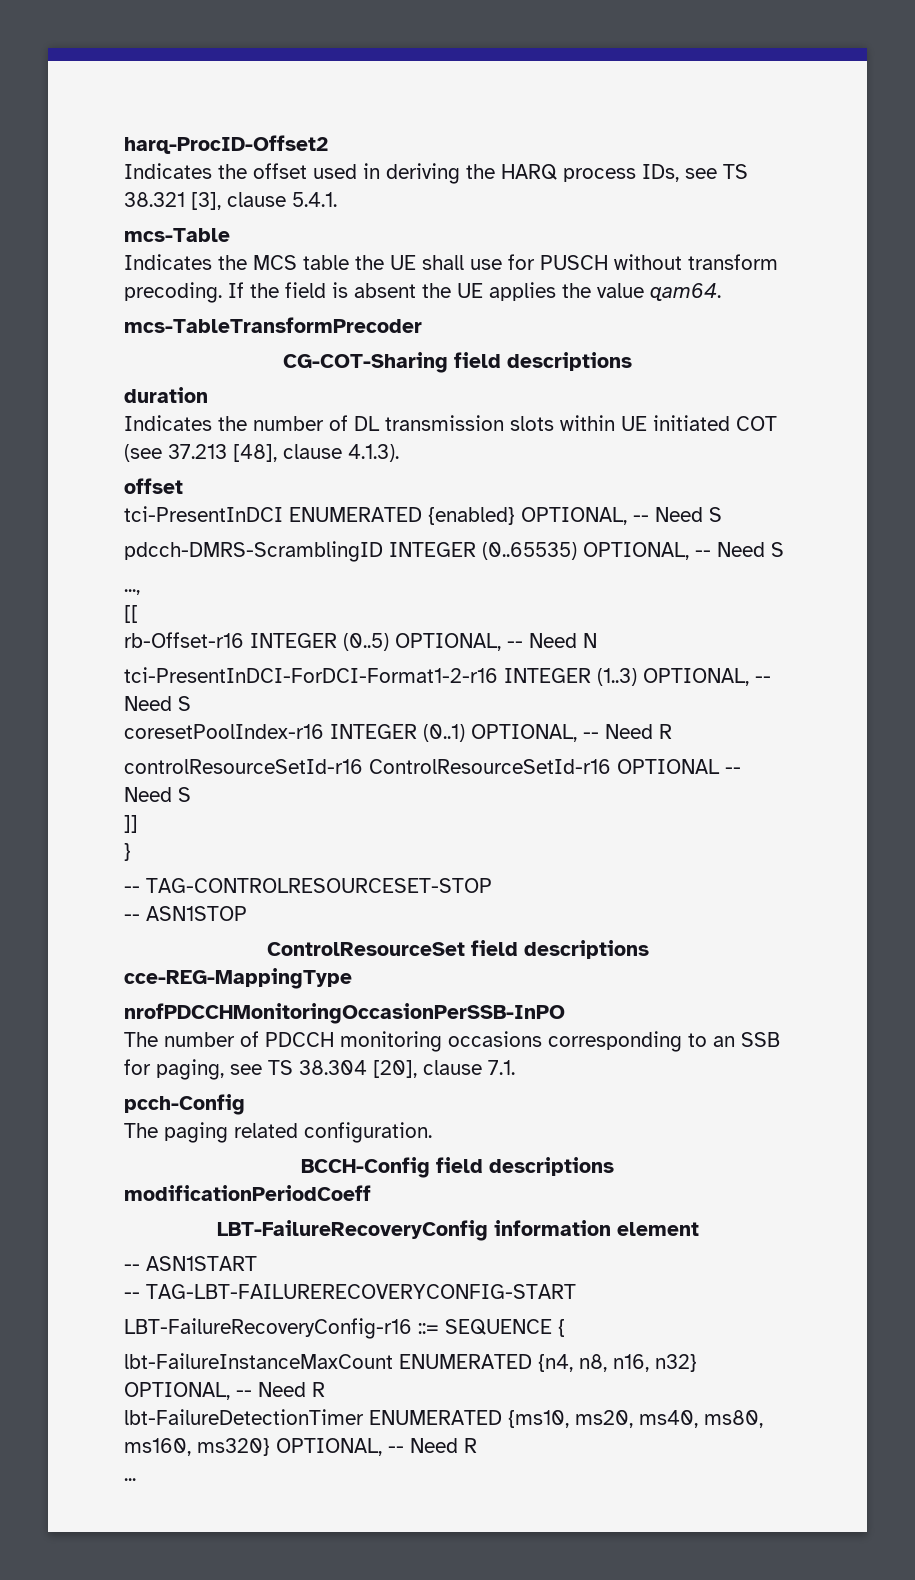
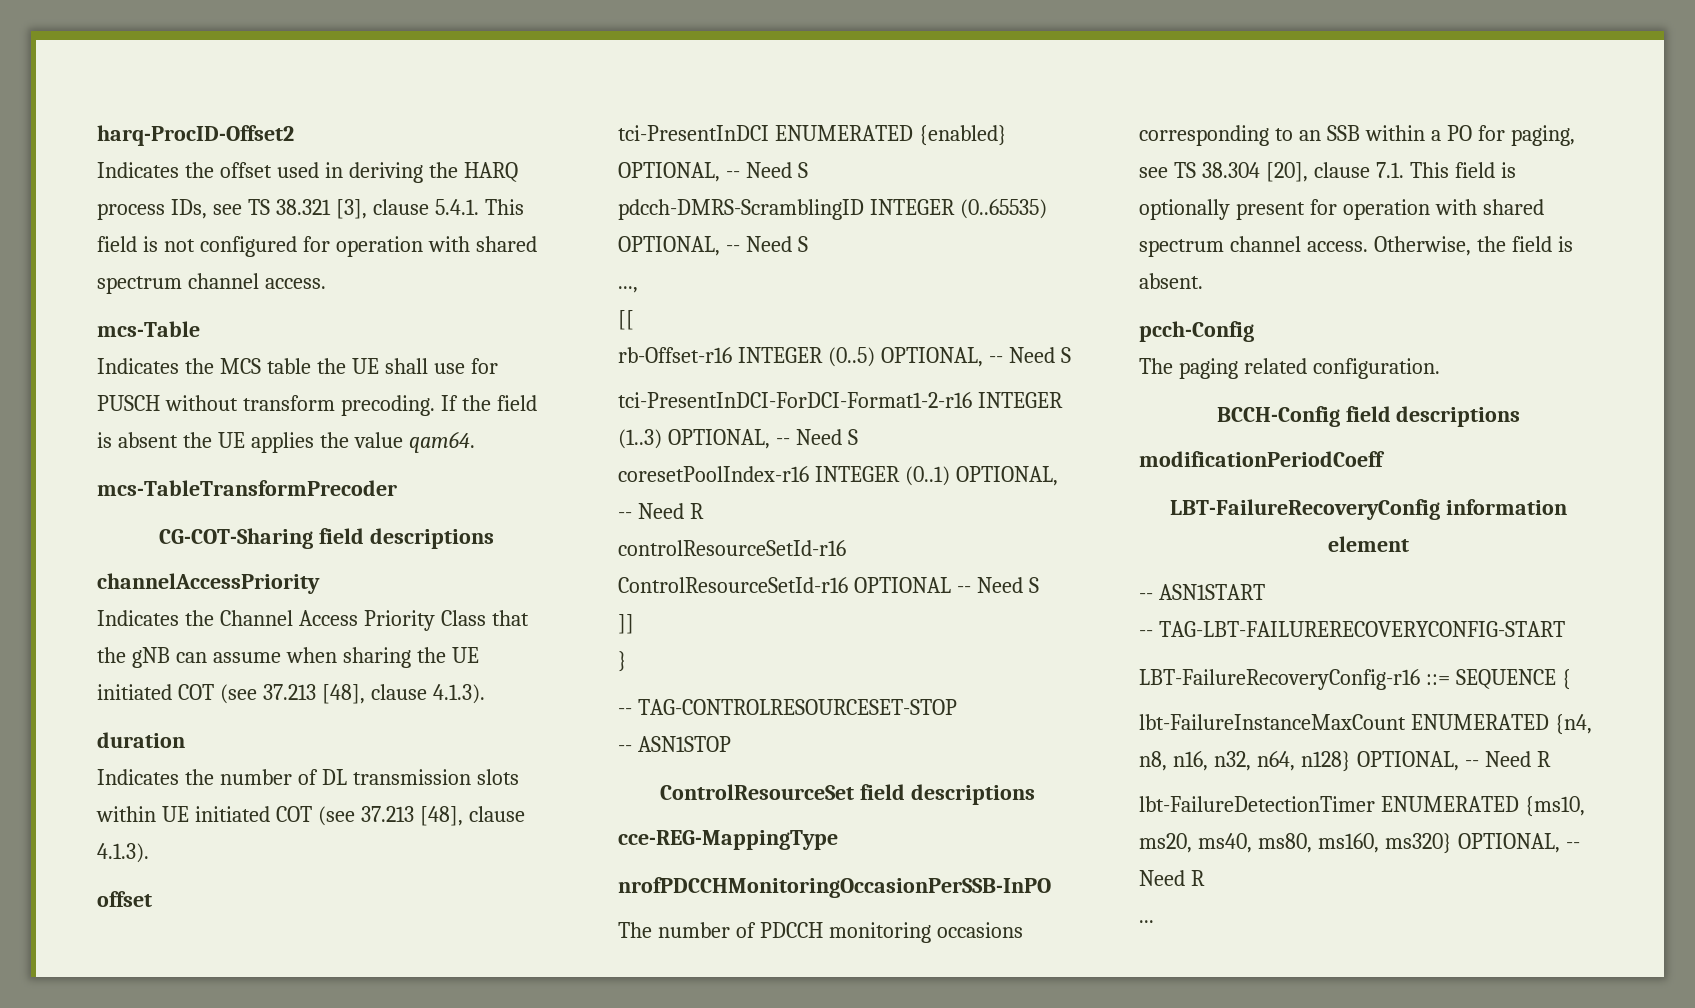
- Indicates the offset used in deriving the HARQ process IDs, see TS 38.321 [3], clause 5.4.1.
+ Indicates the offset used in deriving the HARQ process IDs, see TS 38.321 [3], clause 5.4.1. This field is not configured for operation with shared spectrum channel access.
+ channelAccessPriority
+ Indicates the Channel Access Priority Class that the gNB can assume when sharing the UE initiated COT (see 37.213 [48], clause 4.1.3).
- rb-Offset-r16 INTEGER (0..5) OPTIONAL, -- Need N
+ rb-Offset-r16 INTEGER (0..5) OPTIONAL, -- Need S
- The number of PDCCH monitoring occasions corresponding to an SSB for paging, see TS 38.304 [20], clause 7.1.
+ The number of PDCCH monitoring occasions corresponding to an SSB within a PO for paging, see TS 38.304 [20], clause 7.1. This field is optionally present for operation with shared spectrum channel access. Otherwise, the field is absent.
- lbt-FailureInstanceMaxCount ENUMERATED {n4, n8, n16, n32} OPTIONAL, -- Need R
+ lbt-FailureInstanceMaxCount ENUMERATED {n4, n8, n16, n32, n64, n128} OPTIONAL, -- Need R

